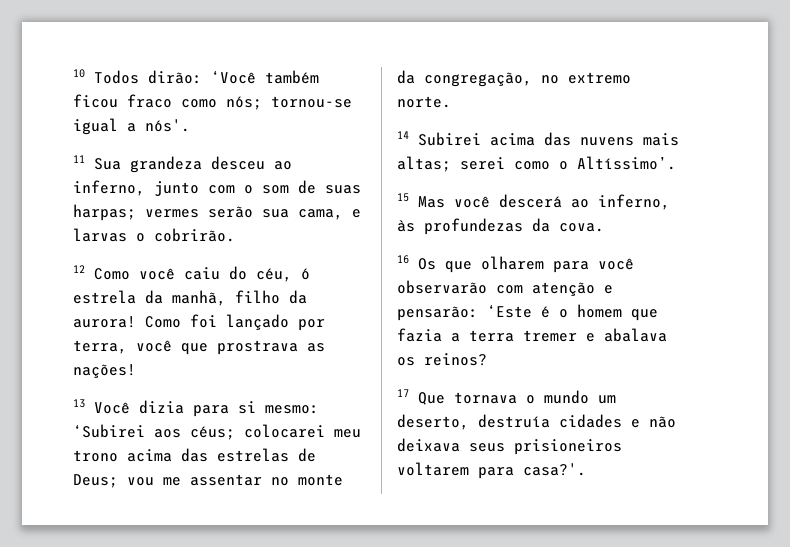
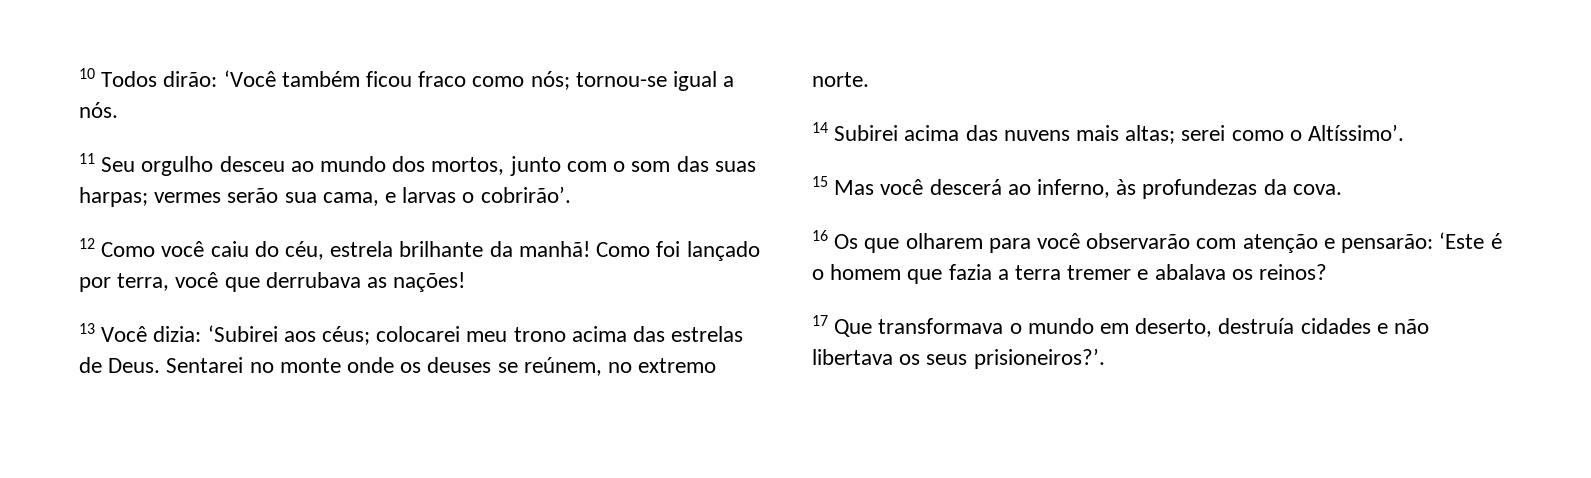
- 10 Todos dirão: ‘Você também ficou fraco como nós; tornou-se igual a nós'.
+ 10 Todos dirão: ‘Você também ficou fraco como nós; tornou-se igual a nós.
- 11 Sua grandeza desceu ao inferno, junto com o som de suas harpas; vermes serão sua cama, e larvas o cobrirão.
+ 11 Seu orgulho desceu ao mundo dos mortos, junto com o som das suas harpas; vermes serão sua cama, e larvas o cobrirão’.
- 12 Como você caiu do céu, ó estrela da manhã, filho da aurora!
+ 12 Como você caiu do céu, estrela brilhante da manhã!
- Como foi lançado por terra, você que prostrava as nações!
+ Como foi lançado por terra, você que derrubava as nações!
- 13 Você dizia para si mesmo: ‘Subirei aos céus; colocarei meu trono acima das estrelas de Deus; vou me assentar no monte da congregação, no extremo norte.
+ 13 Você dizia: ‘Subirei aos céus; colocarei meu trono acima das estrelas de Deus. Sentarei no monte onde os deuses se reúnem, no extremo norte.
- 17 Que tornava o mundo um deserto, destruía cidades e não deixava seus prisioneiros voltarem para casa?'.
+ 17 Que transformava o mundo em deserto, destruía cidades e não libertava os seus prisioneiros?’.

